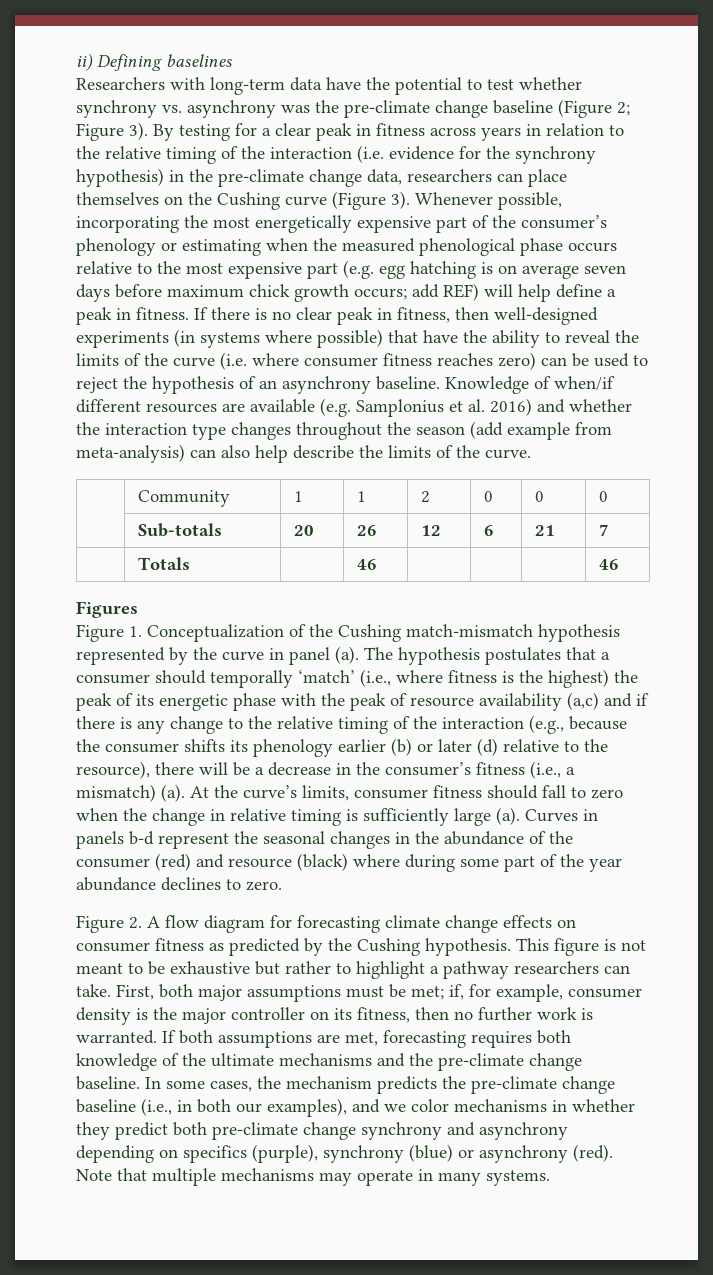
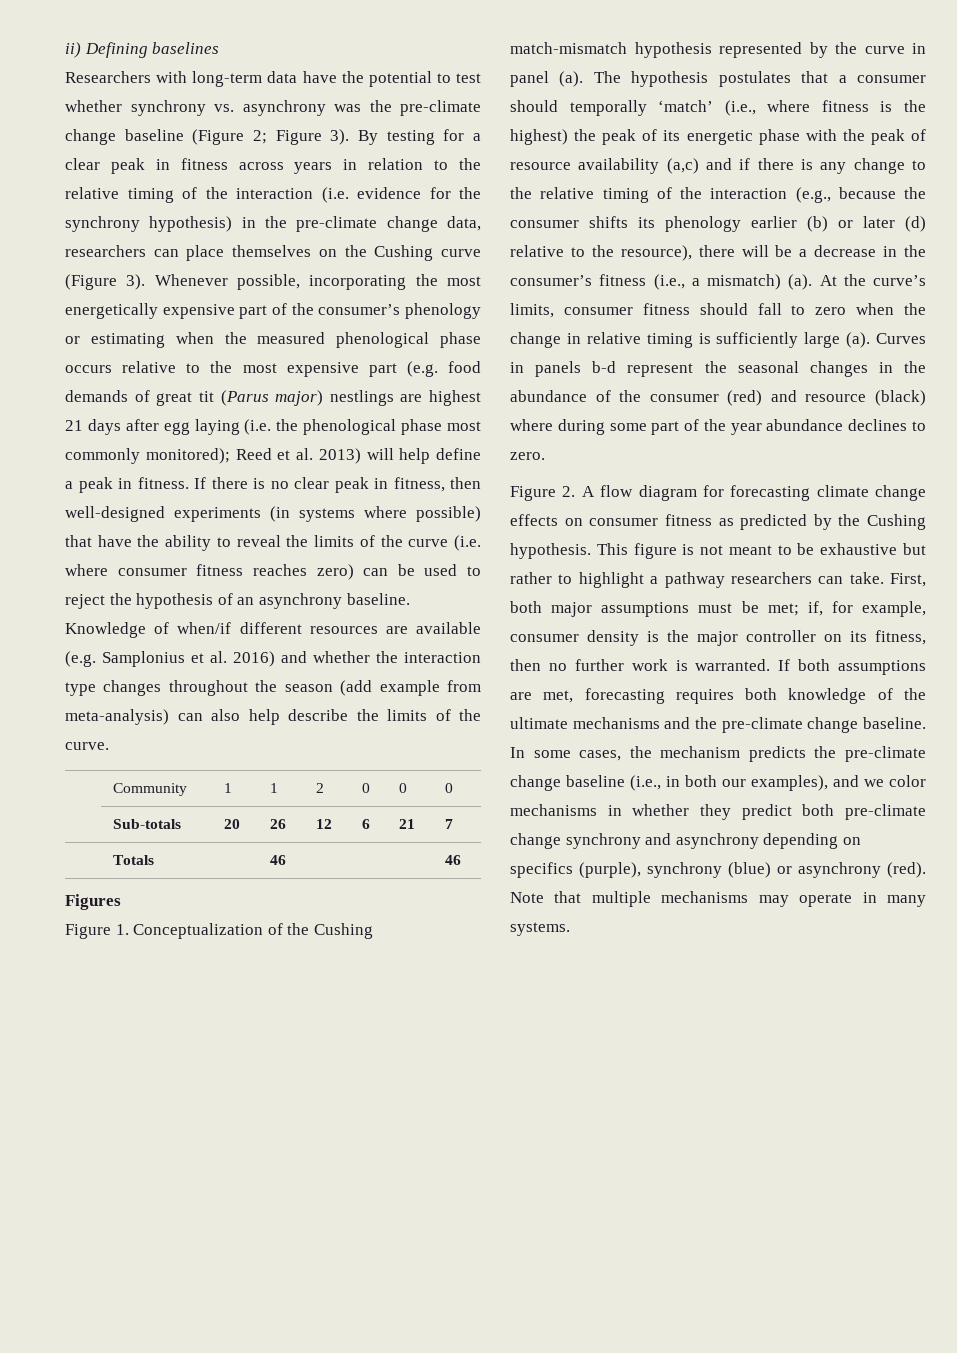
- Whenever possible, incorporating the most energetically expensive part of the consumer’s phenology or estimating when the measured phenological phase occurs relative to the most expensive part (e.g. egg hatching is on average seven days before maximum chick growth occurs; add REF) will help define a peak in fitness.
+ Whenever possible, incorporating the most energetically expensive part of the consumer’s phenology or estimating when the measured phenological phase occurs relative to the most expensive part (e.g. food demands of great tit (Parus major) nestlings are highest 21 days after egg laying (i.e. the phenological phase most commonly monitored); Reed et al. 2013) will help define a peak in fitness.

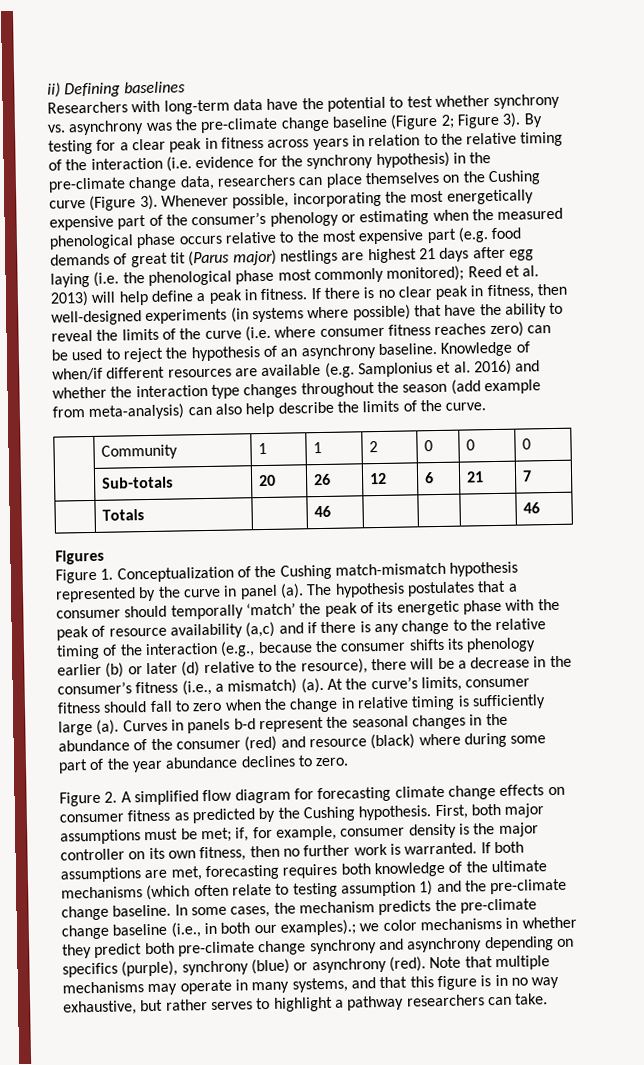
- The hypothesis postulates that a consumer should temporally ‘match’ (i.e., where fitness is the highest) the peak of its energetic phase with the peak of resource availability (a,c) and if there is any change to the relative timing of the interaction (e.g., because the consumer shifts its phenology earlier (b) or later (d) relative to the resource), there will be a decrease in the consumer’s fitness (i.e., a mismatch) (a).
+ The hypothesis postulates that a consumer should temporally ‘match’ the peak of its energetic phase with the peak of resource availability (a,c) and if there is any change to the relative timing of the interaction (e.g., because the consumer shifts its phenology earlier (b) or later (d) relative to the resource), there will be a decrease in the consumer’s fitness (i.e., a mismatch) (a).
- Figure 2. A flow diagram for forecasting climate change effects on consumer fitness as predicted by the Cushing hypothesis.
+ Figure 2. A simplified flow diagram for forecasting climate change effects on consumer fitness as predicted by the Cushing hypothesis.
- This figure is not meant to be exhaustive but rather to highlight a pathway researchers can take.
- First, both major assumptions must be met; if, for example, consumer density is the major controller on its fitness, then no further work is warranted.
+ First, both major assumptions must be met; if, for example, consumer density is the major controller on its own fitness, then no further work is warranted.
- If both assumptions are met, forecasting requires both knowledge of the ultimate mechanisms and the pre-climate change baseline.
+ If both assumptions are met, forecasting requires both knowledge of the ultimate mechanisms (which often relate to testing assumption 1) and the pre-climate change baseline.
- In some cases, the mechanism predicts the pre-climate change baseline (i.e., in both our examples), and we color mechanisms in whether they predict both pre-climate change synchrony and asynchrony depending on specifics (purple), synchrony (blue) or asynchrony (red).
+ In some cases, the mechanism predicts the pre-climate change baseline (i.e., in both our examples).; we color mechanisms in whether they predict both pre-climate change synchrony and asynchrony depending on specifics (purple), synchrony (blue) or asynchrony (red).
- Note that multiple mechanisms may operate in many systems.
+ Note that multiple mechanisms may operate in many systems, and that this figure is in no way exhaustive, but rather serves to highlight a pathway researchers can take.

